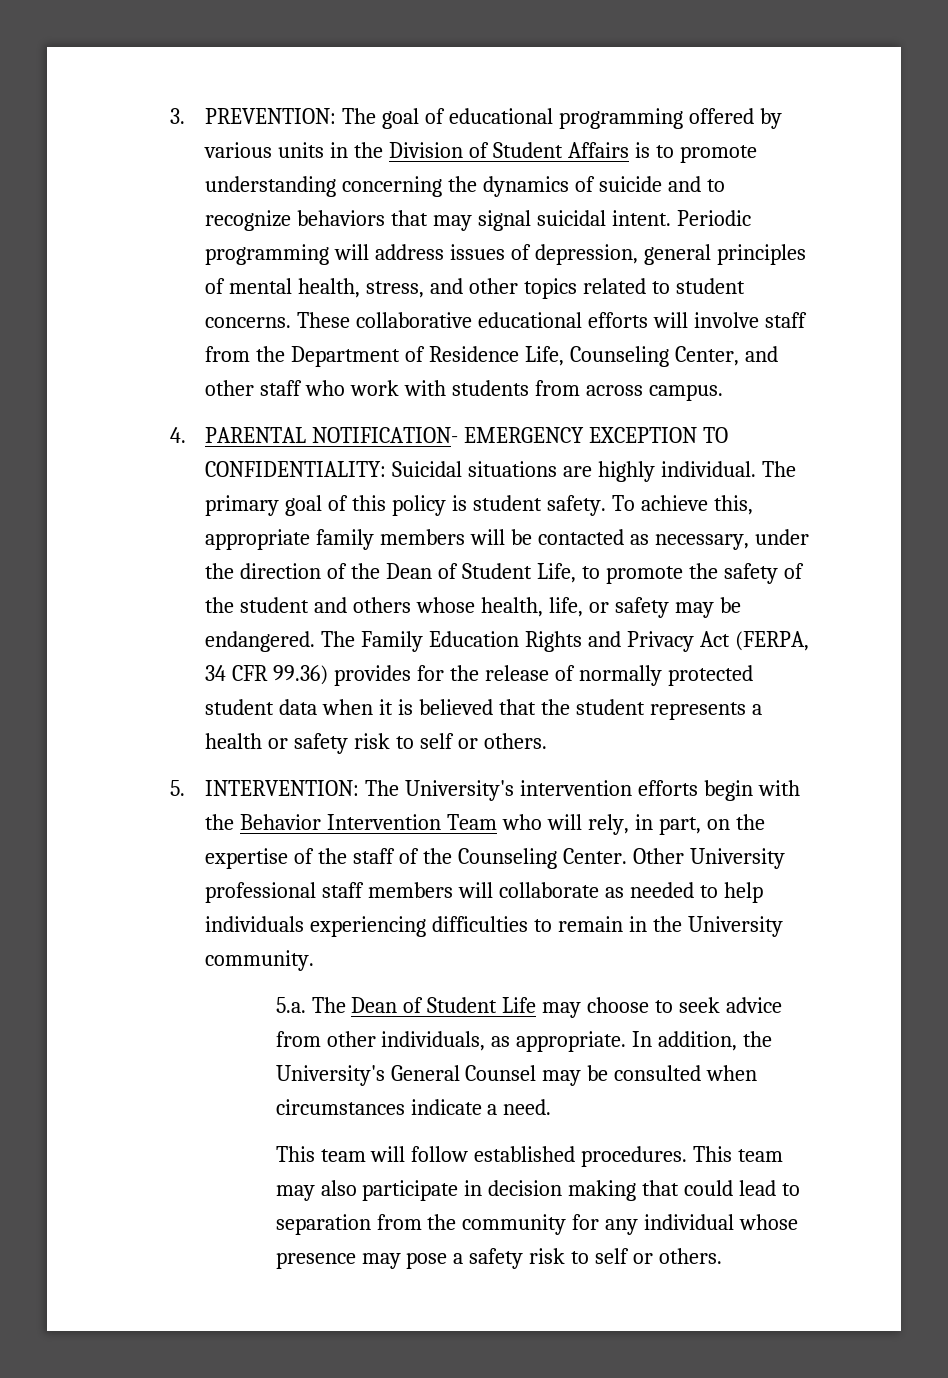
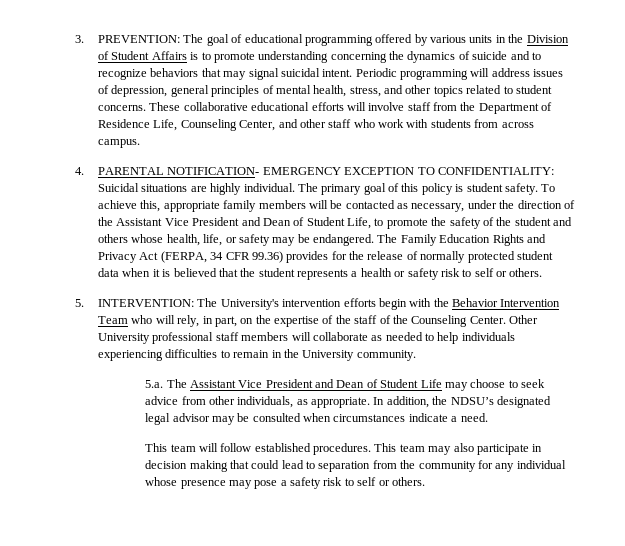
- To achieve this, appropriate family members will be contacted as necessary, under the direction of the Dean of Student Life, to promote the safety of the student and others whose health, life, or safety may be endangered.
+ To achieve this, appropriate family members will be contacted as necessary, under the direction of the Assistant Vice President and Dean of Student Life, to promote the safety of the student and others whose health, life, or safety may be endangered.
- 5.a. The Dean of Student Life may choose to seek advice from other individuals, as appropriate.
+ 5.a. The Assistant Vice President and Dean of Student Life may choose to seek advice from other individuals, as appropriate.
- In addition, the University's General Counsel may be consulted when circumstances indicate a need.
+ In addition, the NDSU’s designated legal advisor may be consulted when circumstances indicate a need.

